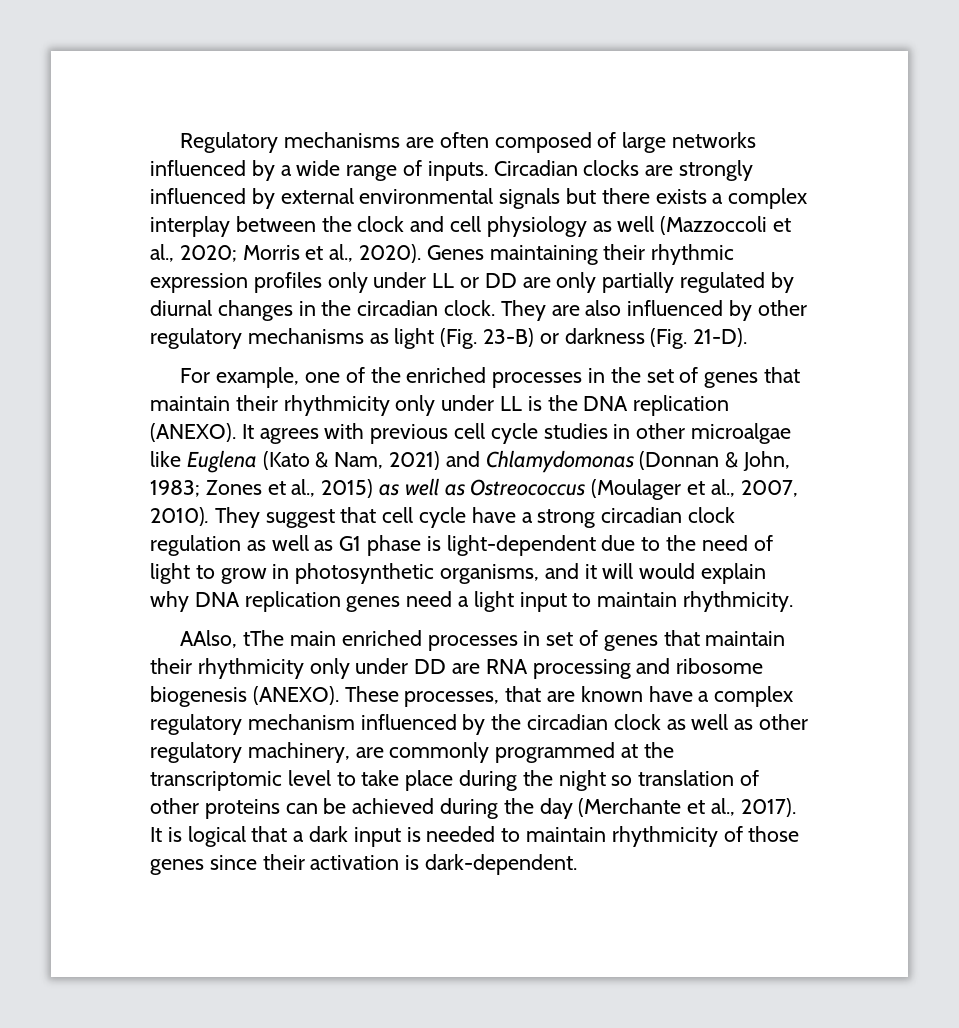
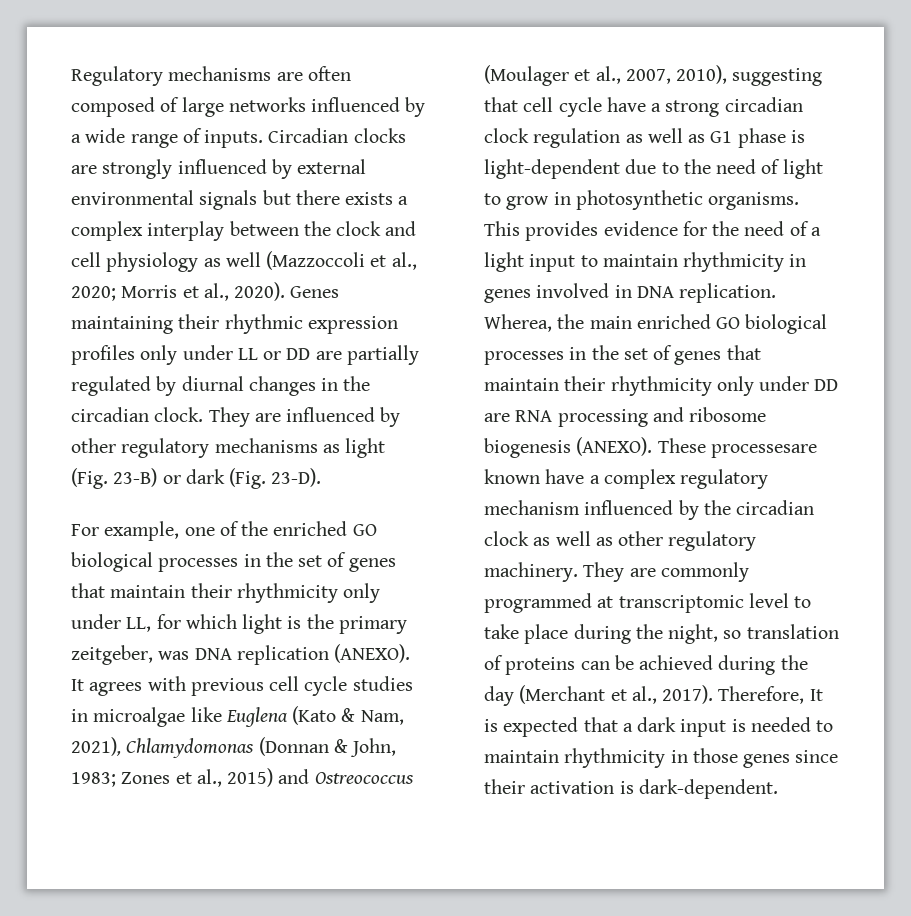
- Genes maintaining their rhythmic expression profiles only under LL or DD are only partially regulated by diurnal changes in the circadian clock.
+ Genes maintaining their rhythmic expression profiles only under LL or DD are partially regulated by diurnal changes in the circadian clock.
- They are also influenced by other regulatory mechanisms as light (Fig. 23-B) or darkness (Fig. 21-D).
+ They are influenced by other regulatory mechanisms as light (Fig. 23-B) or dark (Fig. 23-D).
- For example, one of the enriched processes in the set of genes that maintain their rhythmicity only under LL is the DNA replication (ANEXO).
+ For example, one of the enriched GO biological processes in the set of genes that maintain their rhythmicity only under LL, for which light is the primary zeitgeber, was DNA replication (ANEXO).
- It agrees with previous cell cycle studies in other microalgae like Euglena (Kato & Nam, 2021) and Chlamydomonas (Donnan & John, 1983;
+ It agrees with previous cell cycle studies in microalgae like Euglena (Kato & Nam, 2021), Chlamydomonas (Donnan & John, 1983;
- Zones et al., 2015) as well as Ostreococcus (Moulager et al., 2007, 2010). They suggest that cell cycle have a strong circadian clock regulation as well as G1 phase is light-dependent due to the need of light to grow in photosynthetic organisms, and it will would explain why DNA replication genes need a light input to maintain rhythmicity.
- AAlso, tThe main enriched processes in set of genes that maintain their rhythmicity only under DD are RNA processing and ribosome biogenesis (ANEXO).
+ Zones et al., 2015) and Ostreococcus (Moulager et al., 2007, 2010), suggesting that cell cycle have a strong circadian clock regulation as well as G1 phase is light-dependent due to the need of light to grow in photosynthetic organisms. This provides evidence for the need of a light input to maintain rhythmicity in genes involved in DNA replication. Wherea, the main enriched GO biological processes in the set of genes that maintain their rhythmicity only under DD are RNA processing and ribosome biogenesis (ANEXO).
- These processes, that are known have a complex regulatory mechanism influenced by the circadian clock as well as other regulatory machinery, are commonly programmed at the transcriptomic level to take place during the night so translation of other proteins can be achieved during the day (Merchante et al., 2017).
+ These processesare known have a complex regulatory mechanism influenced by the circadian clock as well as other regulatory machinery. They are commonly programmed at transcriptomic level to take place during the night, so translation of proteins can be achieved during the day (Merchant et al., 2017).
- It is logical that a dark input is needed to maintain rhythmicity of those genes since their activation is dark-dependent.
+ Therefore, It is expected that a dark input is needed to maintain rhythmicity in those genes since their activation is dark-dependent.

